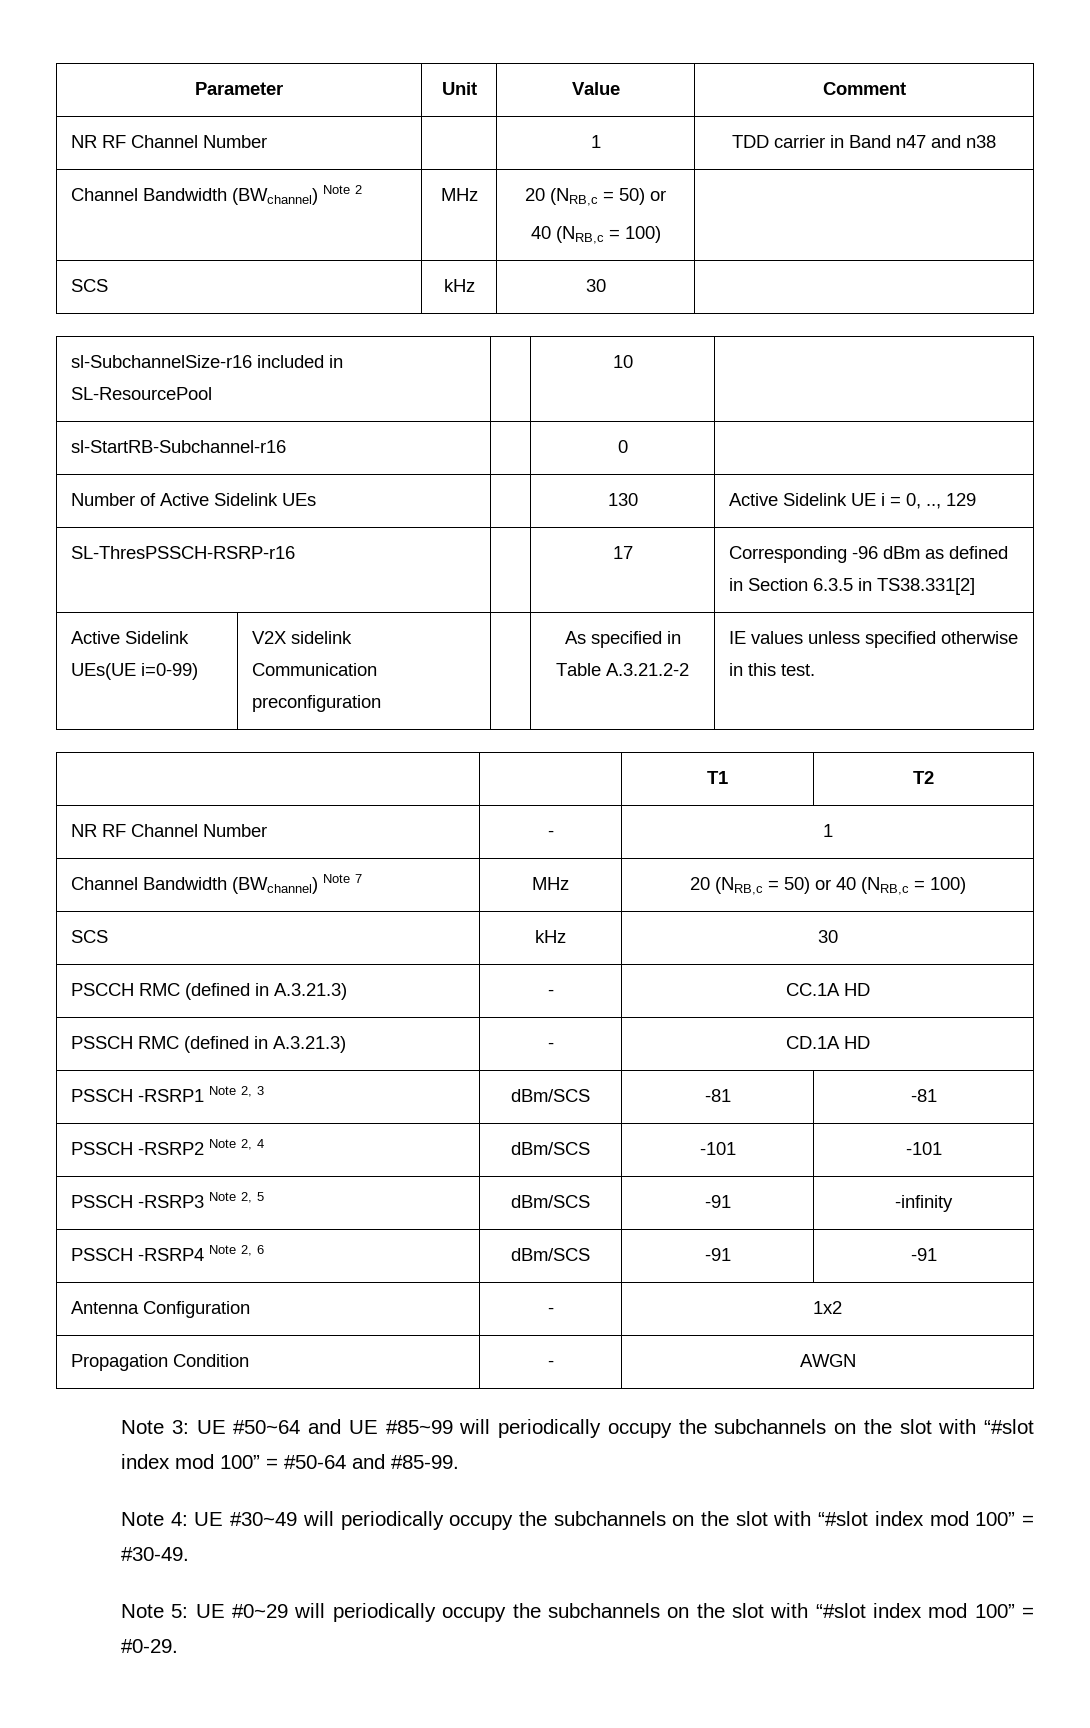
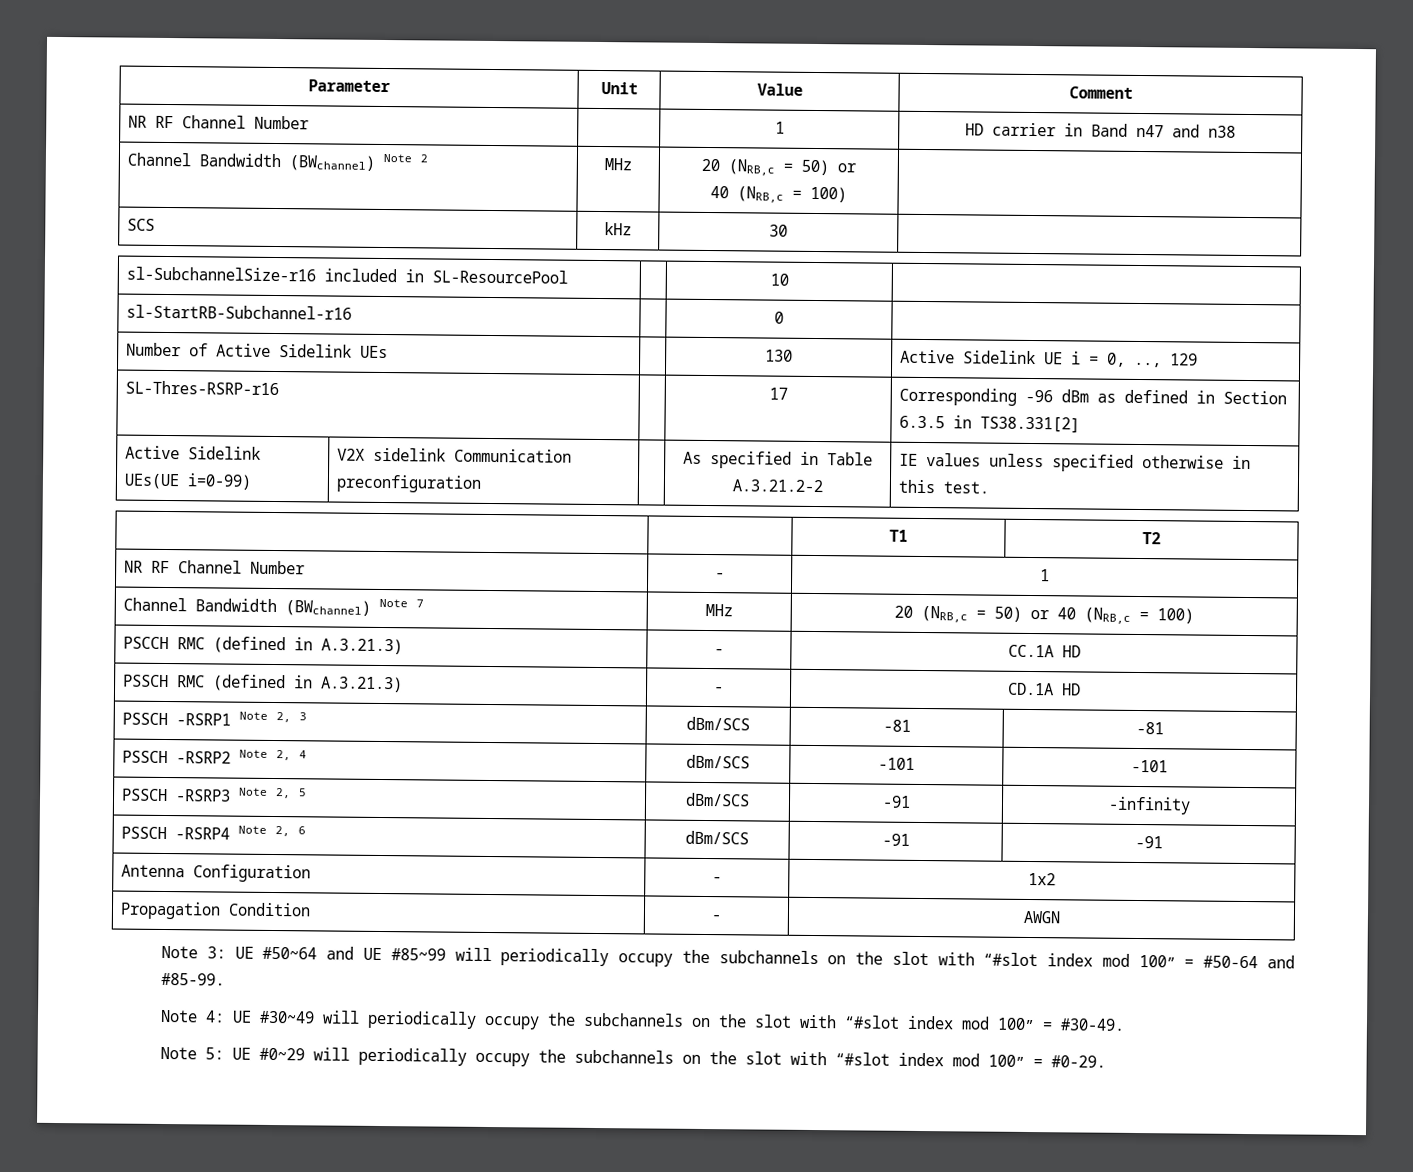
- NR RF Channel Number | | 1 | TDD carrier in Band n47 and n38
+ NR RF Channel Number | | 1 | HD carrier in Band n47 and n38
- SL-ThresPSSCH-RSRP-r16 | | 17 | Corresponding -96 dBm as defined in Section 6.3.5 in TS38.331[2]
+ SL-Thres-RSRP-r16 | | 17 | Corresponding -96 dBm as defined in Section 6.3.5 in TS38.331[2]
  Channel Bandwidth (BWchannel) Note 7 | MHz | 20 (NRB,c = 50) or 40 (NRB,c = 100)
- SCS | kHz | 30

